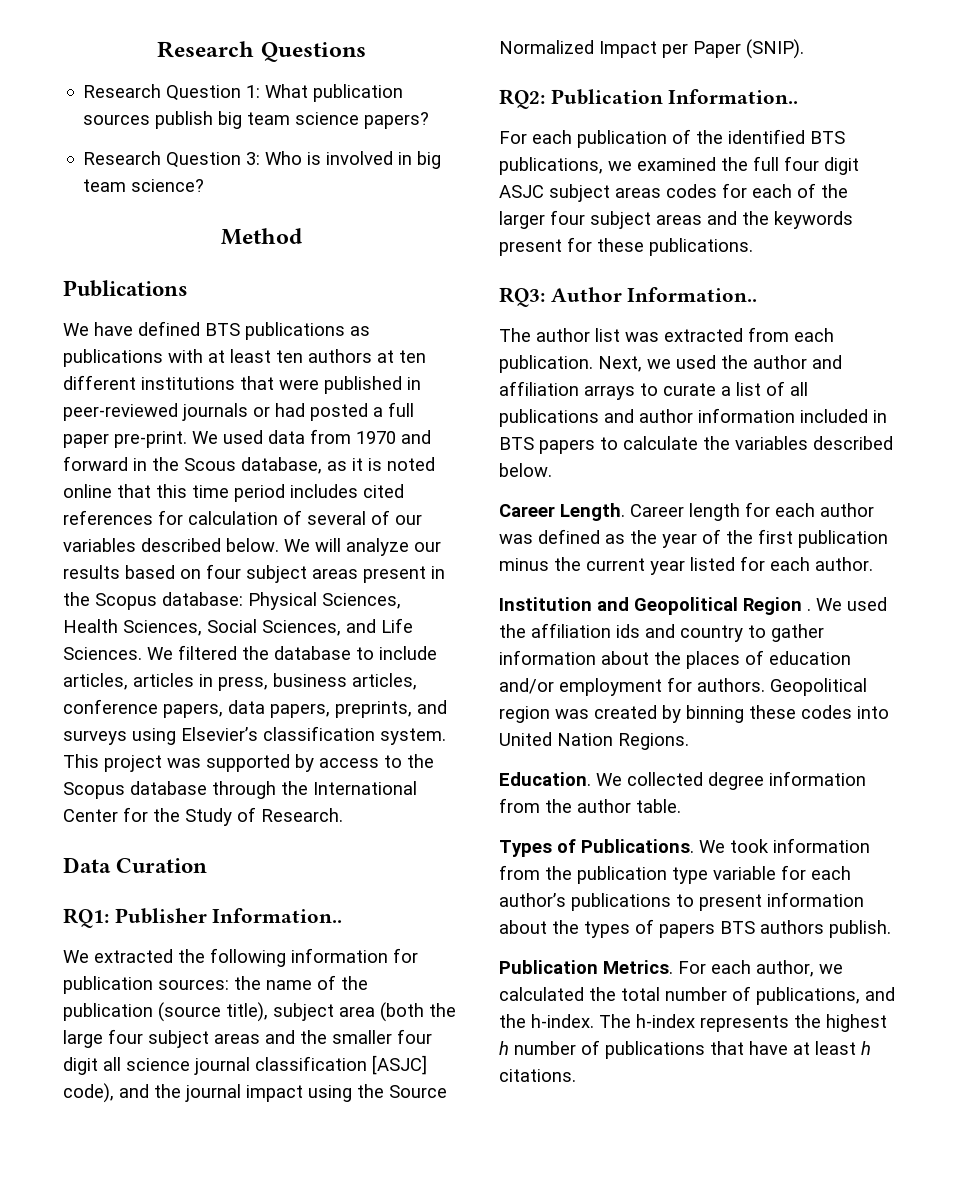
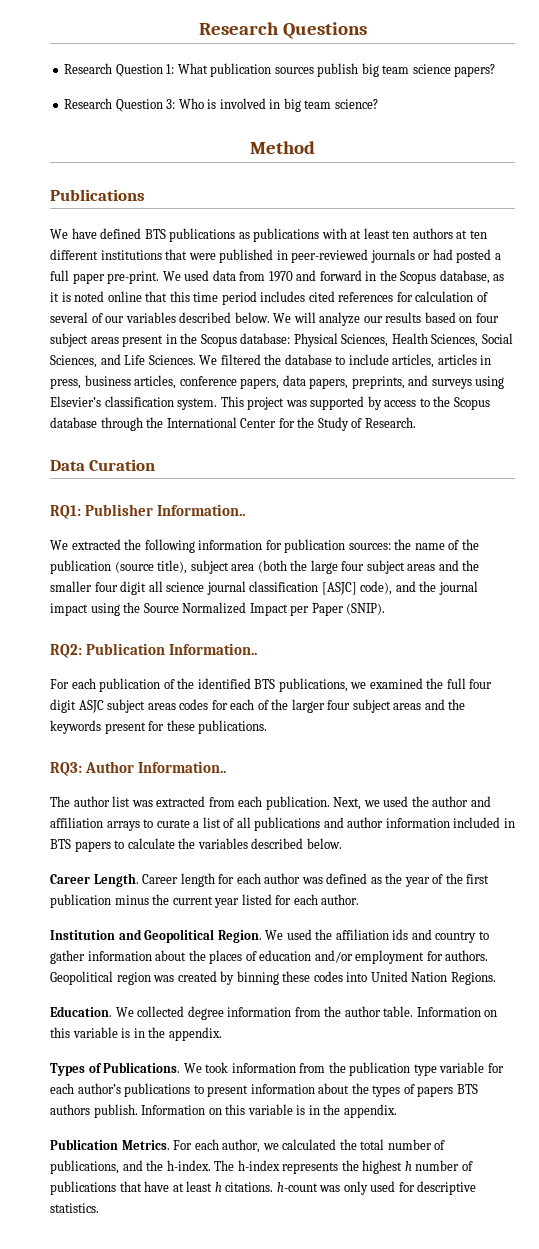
- We used data from 1970 and forward in the Scous database, as it is noted online that this time period includes cited references for calculation of several of our variables described below.
+ We used data from 1970 and forward in the Scopus database, as it is noted online that this time period includes cited references for calculation of several of our variables described below.
- Institution and Geopolitical Region .
+ Institution and Geopolitical Region.
- We collected degree information from the author table.
+ We collected degree information from the author table. Information on this variable is in the appendix.
- We took information from the publication type variable for each author’s publications to present information about the types of papers BTS authors publish.
+ We took information from the publication type variable for each author’s publications to present information about the types of papers BTS authors publish. Information on this variable is in the appendix.
- The h-index represents the highest h number of publications that have at least h citations.
+ The h-index represents the highest h number of publications that have at least h citations. h-count was only used for descriptive statistics.

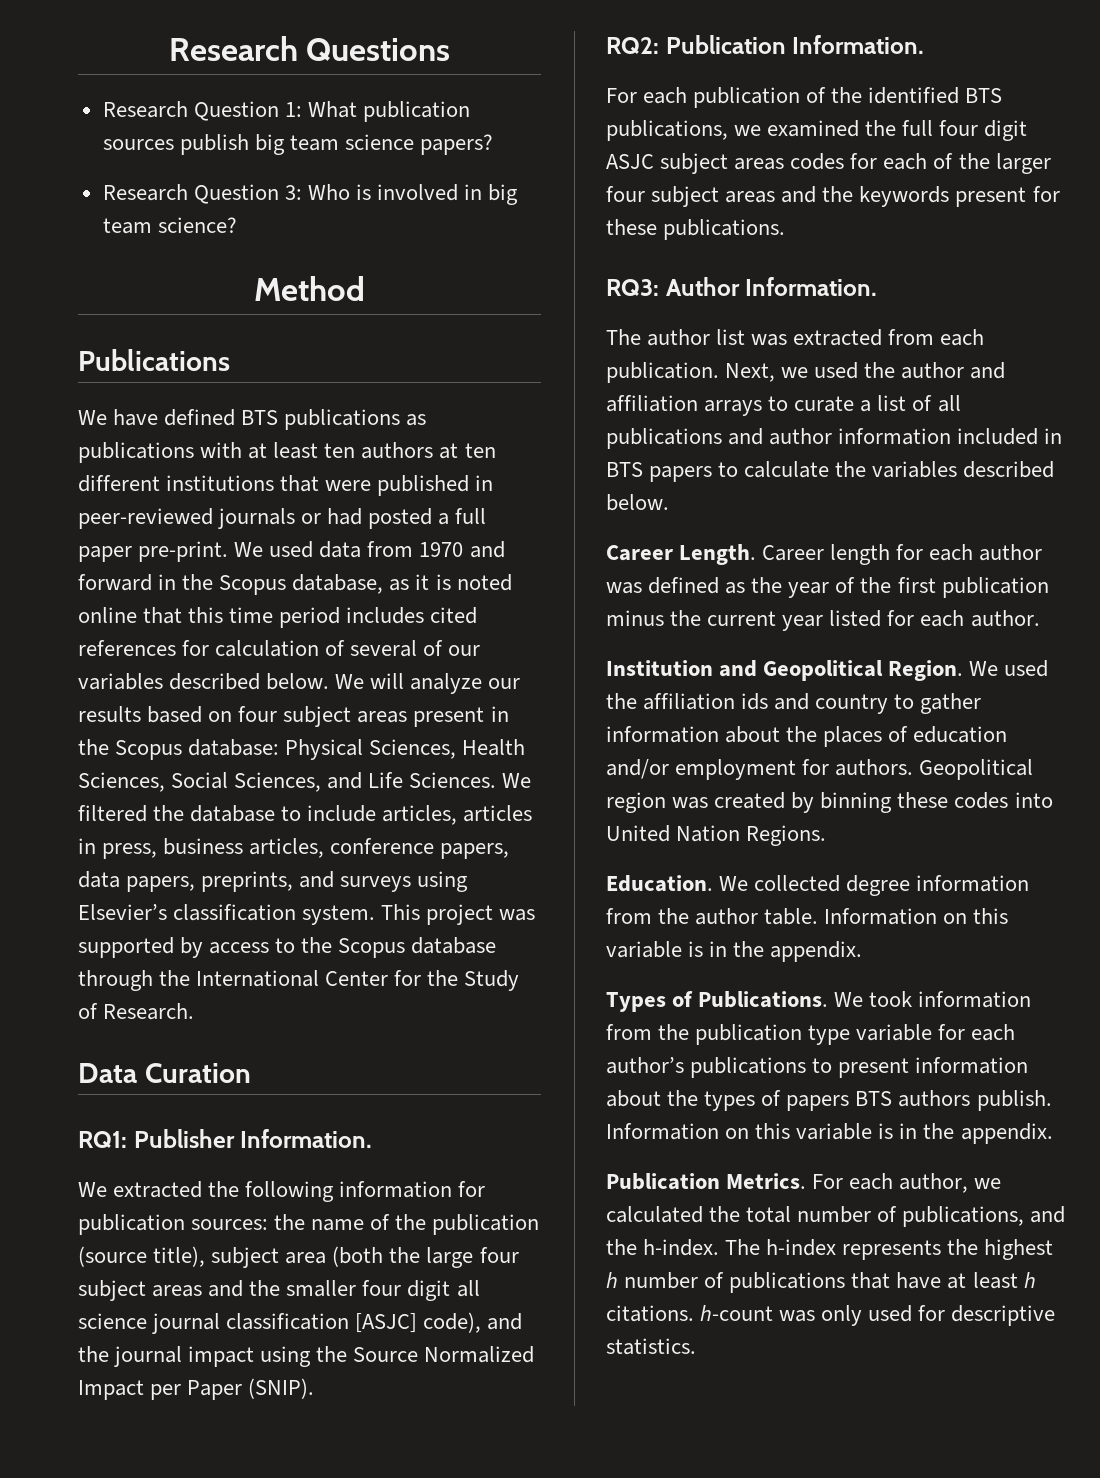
- RQ1: Publisher Information..
+ RQ1: Publisher Information.
- RQ2: Publication Information..
+ RQ2: Publication Information.
- RQ3: Author Information..
+ RQ3: Author Information.

